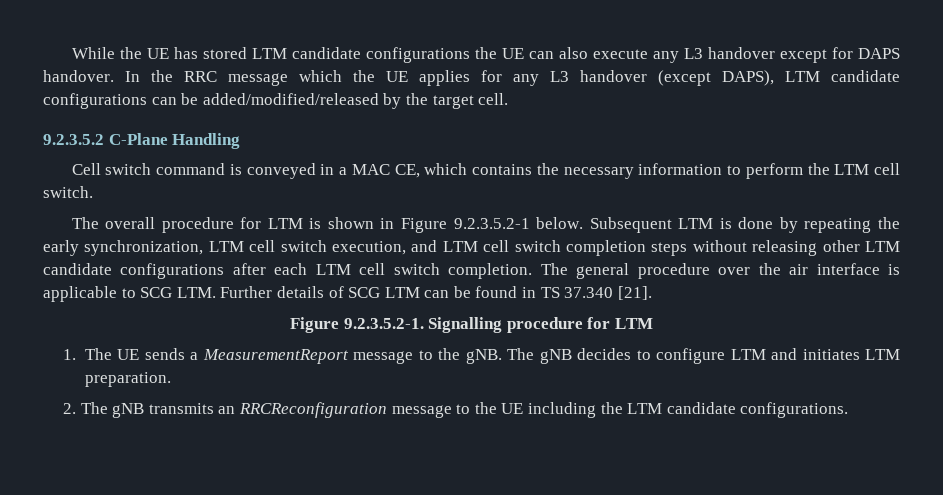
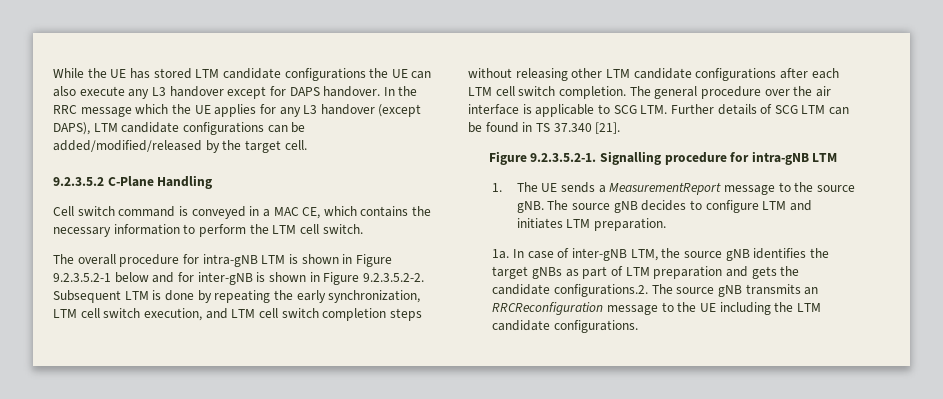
- The overall procedure for LTM is shown in Figure 9.2.3.5.2-1 below. Subsequent LTM is done by repeating the early synchronization, LTM cell switch execution, and LTM cell switch completion steps without releasing other LTM candidate configurations after each LTM cell switch completion.
+ The overall procedure for intra-gNB LTM is shown in Figure 9.2.3.5.2-1 below and for inter-gNB is shown in Figure 9.2.3.5.2-2. Subsequent LTM is done by repeating the early synchronization, LTM cell switch execution, and LTM cell switch completion steps without releasing other LTM candidate configurations after each LTM cell switch completion.
- Figure 9.2.3.5.2-1. Signalling procedure for LTM
+ Figure 9.2.3.5.2-1. Signalling procedure for intra-gNB LTM
- 1. The UE sends a MeasurementReport message to the gNB.
+ 1. The UE sends a MeasurementReport message to the source gNB.
- The gNB decides to configure LTM and initiates LTM preparation.
+ The source gNB decides to configure LTM and initiates LTM preparation.
- 2. The gNB transmits an RRCReconfiguration message to the UE including the LTM candidate configurations.
+ 1a. In case of inter-gNB LTM, the source gNB identifies the target gNBs as part of LTM preparation and gets the candidate configurations.2. The source gNB transmits an RRCReconfiguration message to the UE including the LTM candidate configurations.

